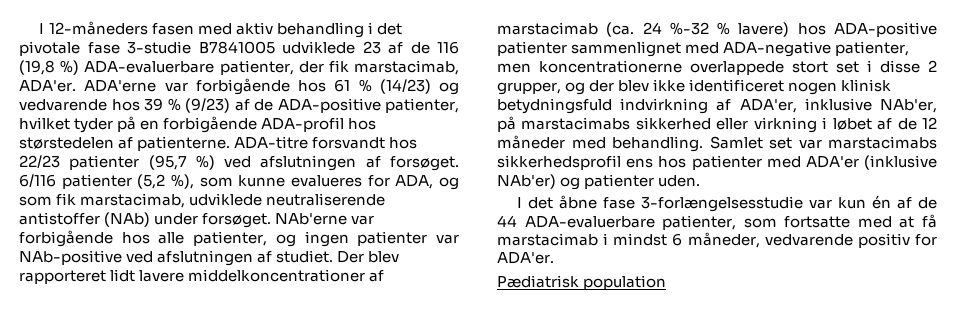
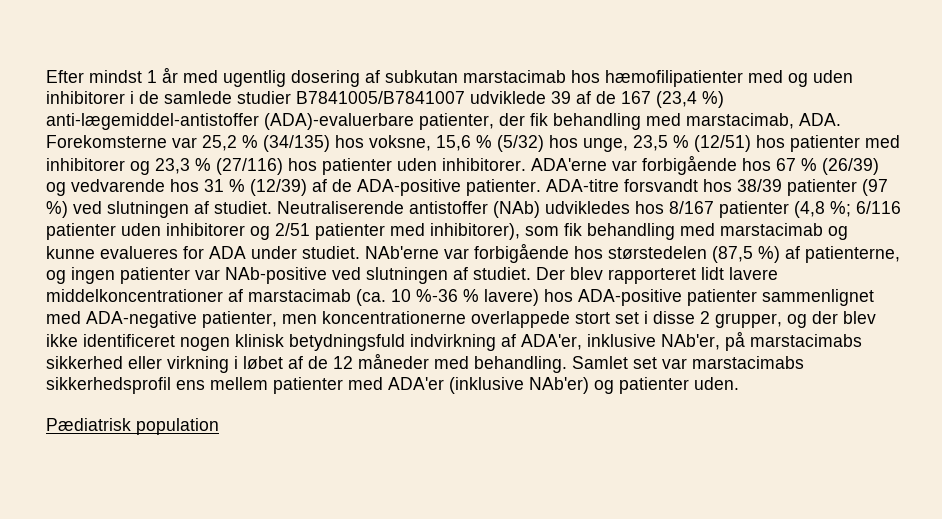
- I 12-måneders fasen med aktiv behandling i det pivotale fase 3-studie B7841005 udviklede 23 af de 116 (19,8 %) ADA-evaluerbare patienter, der fik marstacimab, ADA'er. ADA'erne var forbigående hos 61 % (14/23) og vedvarende hos 39 % (9/23) af de ADA-positive patienter, hvilket tyder på en forbigående ADA-profil hos størstedelen af patienterne. ADA-titre forsvandt hos 22/23 patienter (95,7 %) ved afslutningen af forsøget. 6/116 patienter (5,2 %), som kunne evalueres for ADA, og som fik marstacimab, udviklede neutraliserende antistoffer (NAb) under forsøget. NAb'erne var forbigående hos alle patienter, og ingen patienter var NAb-positive ved afslutningen af studiet.
+ Efter mindst 1 år med ugentlig dosering af subkutan marstacimab hos hæmofilipatienter med og uden inhibitorer i de samlede studier B7841005/B7841007 udviklede 39 af de 167 (23,4 %) anti-lægemiddel-antistoffer (ADA)-evaluerbare patienter, der fik behandling med marstacimab, ADA. Forekomsterne var 25,2 % (34/135) hos voksne, 15,6 % (5/32) hos unge, 23,5 % (12/51) hos patienter med inhibitorer og 23,3 % (27/116) hos patienter uden inhibitorer. ADA'erne var forbigående hos 67 % (26/39) og vedvarende hos 31 % (12/39) af de ADA-positive patienter. ADA-titre forsvandt hos 38/39 patienter (97 %) ved slutningen af studiet. Neutraliserende antistoffer (NAb) udvikledes hos 8/167 patienter (4,8 %; 6/116 patienter uden inhibitorer og 2/51 patienter med inhibitorer), som fik behandling med marstacimab og kunne evalueres for ADA under studiet. NAb'erne var forbigående hos størstedelen (87,5 %) af patienterne, og ingen patienter var NAb-positive ved slutningen af studiet.
- Der blev rapporteret lidt lavere middelkoncentrationer af marstacimab (ca. 24 %-32 % lavere) hos ADA-positive patienter sammenlignet med ADA-negative patienter, men koncentrationerne overlappede stort set i disse 2 grupper, og der blev ikke identificeret nogen klinisk betydningsfuld indvirkning af ADA'er, inklusive NAb'er, på marstacimabs sikkerhed eller virkning i løbet af de 12 måneder med behandling.
+ Der blev rapporteret lidt lavere middelkoncentrationer af marstacimab (ca. 10 %-36 % lavere) hos ADA-positive patienter sammenlignet med ADA-negative patienter, men koncentrationerne overlappede stort set i disse 2 grupper, og der blev ikke identificeret nogen klinisk betydningsfuld indvirkning af ADA'er, inklusive NAb'er, på marstacimabs sikkerhed eller virkning i løbet af de 12 måneder med behandling.
- Samlet set var marstacimabs sikkerhedsprofil ens hos patienter med ADA'er (inklusive NAb'er) og patienter uden.
+ Samlet set var marstacimabs sikkerhedsprofil ens mellem patienter med ADA'er (inklusive NAb'er) og patienter uden.
- I det åbne fase 3-forlængelsesstudie var kun én af de 44 ADA-evaluerbare patienter, som fortsatte med at få marstacimab i mindst 6 måneder, vedvarende positiv for ADA'er.

